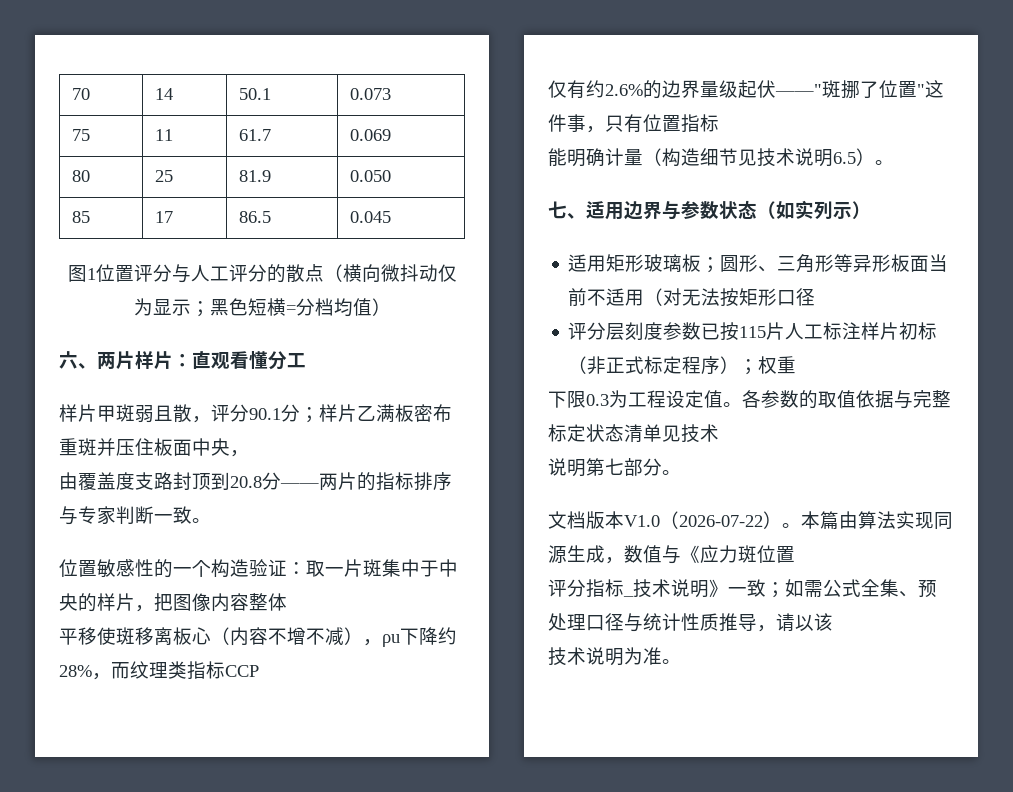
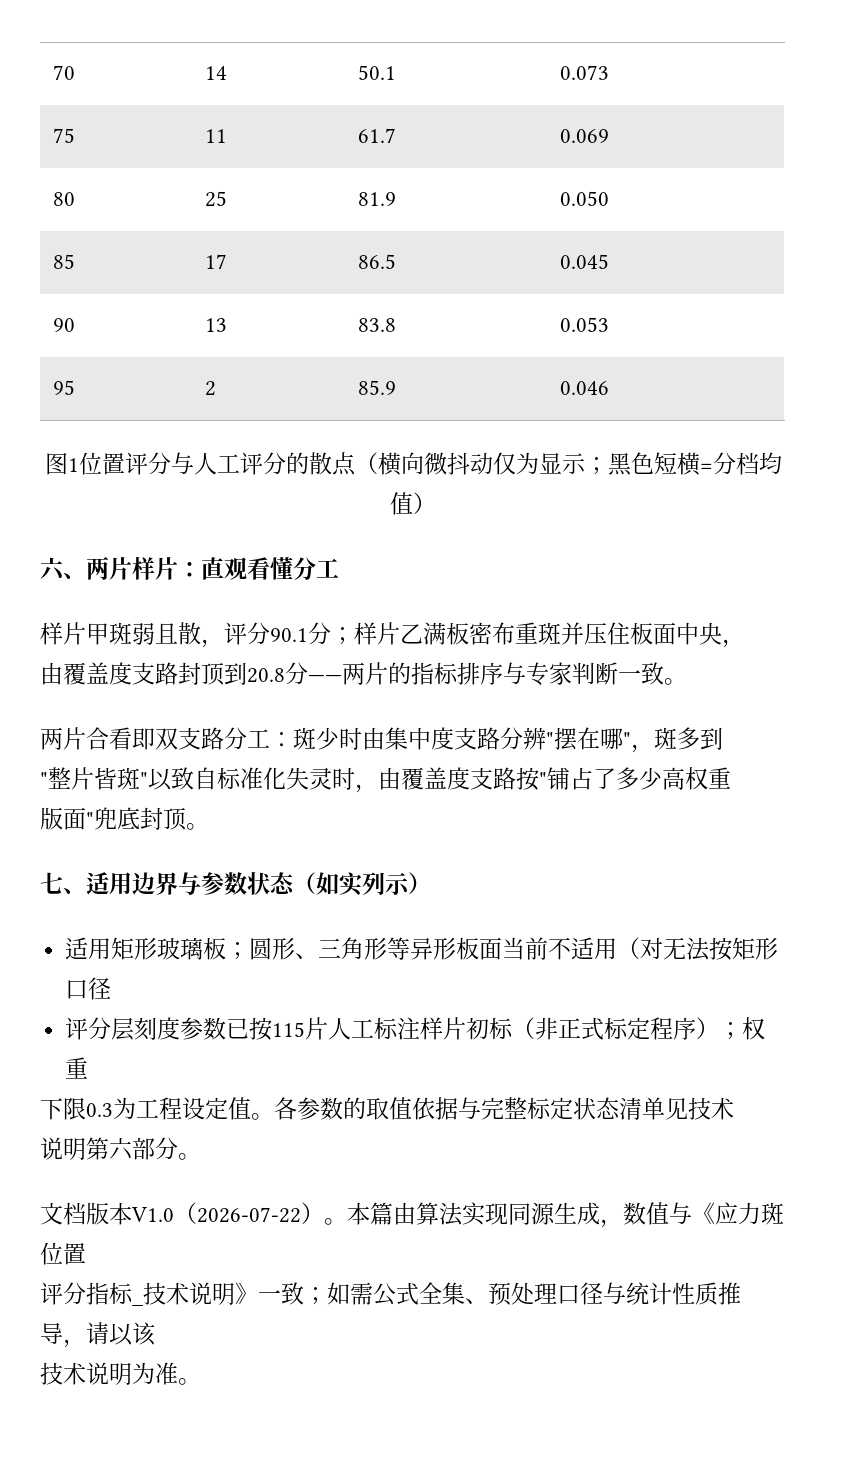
+ 90 | 13 | 83.8 | 0.053
+ 95 | 2 | 85.9 | 0.046
- 位置敏感性的一个构造验证：取一片斑集中于中央的样片，把图像内容整体
- 平移使斑移离板心（内容不增不减），ρu下降约28%，而纹理类指标CCP
- 仅有约2.6%的边界量级起伏——"斑挪了位置"这件事，只有位置指标
- 能明确计量（构造细节见技术说明6.5）。
+ 两片合看即双支路分工：斑少时由集中度支路分辨"摆在哪"，斑多到
+ "整片皆斑"以致自标准化失灵时，由覆盖度支路按"铺占了多少高权重
+ 版面"兜底封顶。
- 说明第七部分。
+ 说明第六部分。

